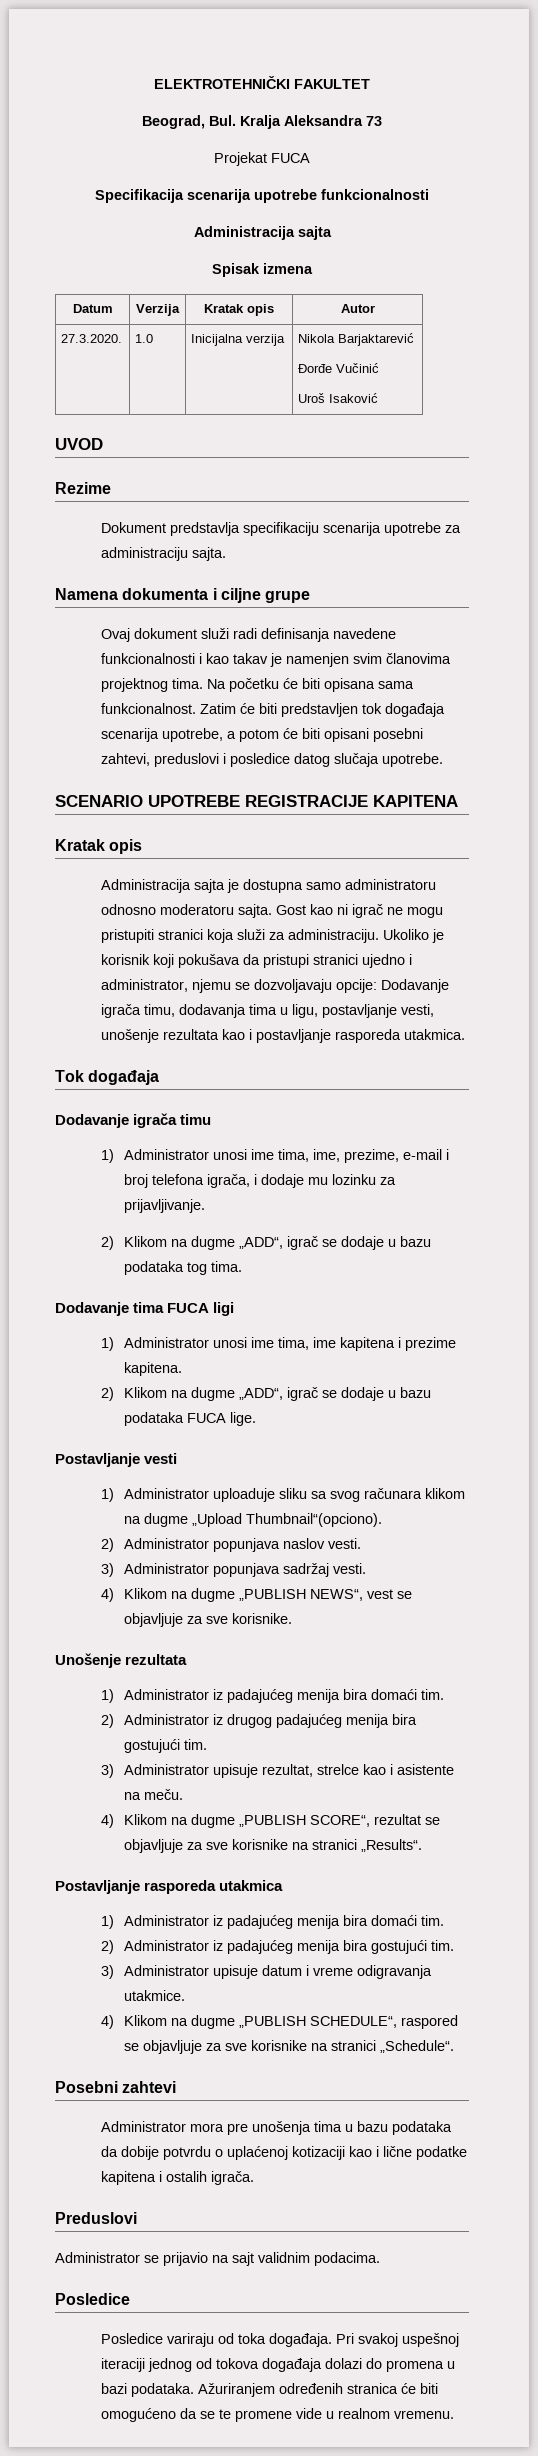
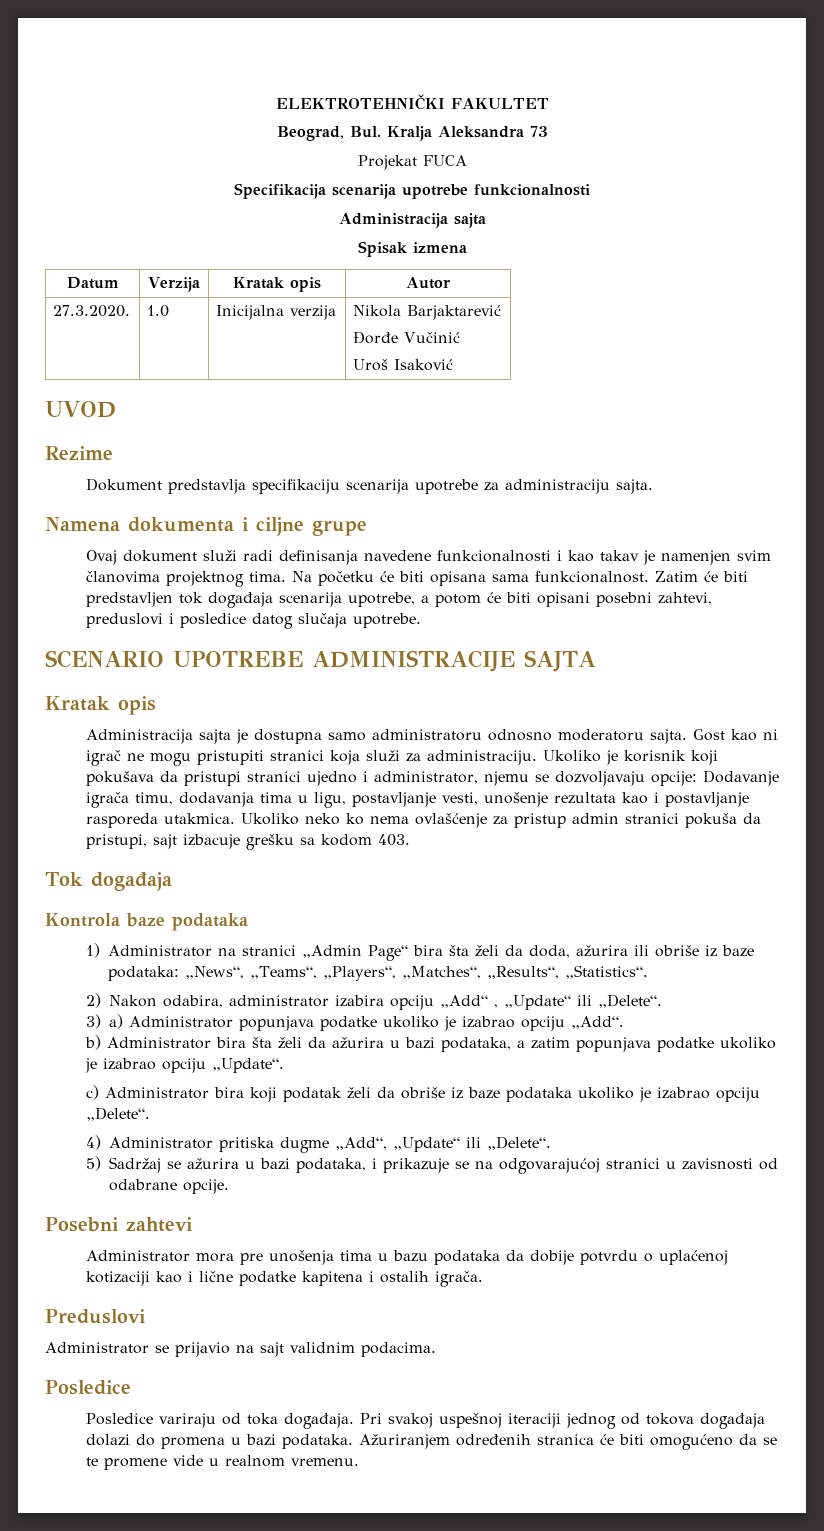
- SCENARIO UPOTREBE REGISTRACIJE KAPITENA
+ SCENARIO UPOTREBE ADMINISTRACIJE SAJTA
+ Ukoliko neko ko nema ovlašćenje za pristup admin stranici pokuša da pristupi, sajt izbacuje grešku sa kodom 403.
- Dodavanje igrača timu
- 1) Administrator unosi ime tima, ime, prezime, e-mail i broj telefona igrača, i dodaje mu lozinku za prijavljivanje.
- 2) Klikom na dugme „ADD“, igrač se dodaje u bazu podataka tog tima.
- Dodavanje tima FUCA ligi
- 1) Administrator unosi ime tima, ime kapitena i prezime kapitena.
- 2) Klikom na dugme „ADD“, igrač se dodaje u bazu podataka FUCA lige.
- Postavljanje vesti
- 1) Administrator uploaduje sliku sa svog računara klikom na dugme „Upload Thumbnail“(opciono).
- 2) Administrator popunjava naslov vesti.
- 3) Administrator popunjava sadržaj vesti.
- 4) Klikom na dugme „PUBLISH NEWS“, vest se objavljuje za sve korisnike.
- Unošenje rezultata
- 1) Administrator iz padajućeg menija bira domaći tim.
- 2) Administrator iz drugog padajućeg menija bira gostujući tim.
- 3) Administrator upisuje rezultat, strelce kao i asistente na meču.
- 4) Klikom na dugme „PUBLISH SCORE“, rezultat se objavljuje za sve korisnike na stranici „Results“.
- Postavljanje rasporeda utakmica
- 1) Administrator iz padajućeg menija bira domaći tim.
- 2) Administrator iz padajućeg menija bira gostujući tim.
- 3) Administrator upisuje datum i vreme odigravanja utakmice.
- 4) Klikom na dugme „PUBLISH SCHEDULE“, raspored se objavljuje za sve korisnike na stranici „Schedule“.
+ Kontrola baze podataka
+ 1) Administrator na stranici „Admin Page“ bira šta želi da doda, ažurira ili obriše iz baze podataka: „News“, „Teams“, „Players“, „Matches“, „Results“, „Statistics“.
+ 2) Nakon odabira, administrator izabira opciju „Add“ , „Update“ ili „Delete“.
+ 3) a) Administrator popunjava podatke ukoliko je izabrao opciju „Add“.
+ b) Administrator bira šta želi da ažurira u bazi podataka, a zatim popunjava podatke ukoliko je izabrao opciju „Update“.
+ c) Administrator bira koji podatak želi da obriše iz baze podataka ukoliko je izabrao opciju „Delete“.
+ 4) Administrator pritiska dugme „Add“, „Update“ ili „Delete“.
+ 5) Sadržaj se ažurira u bazi podataka, i prikazuje se na odgovarajućoj stranici u zavisnosti od odabrane opcije.

